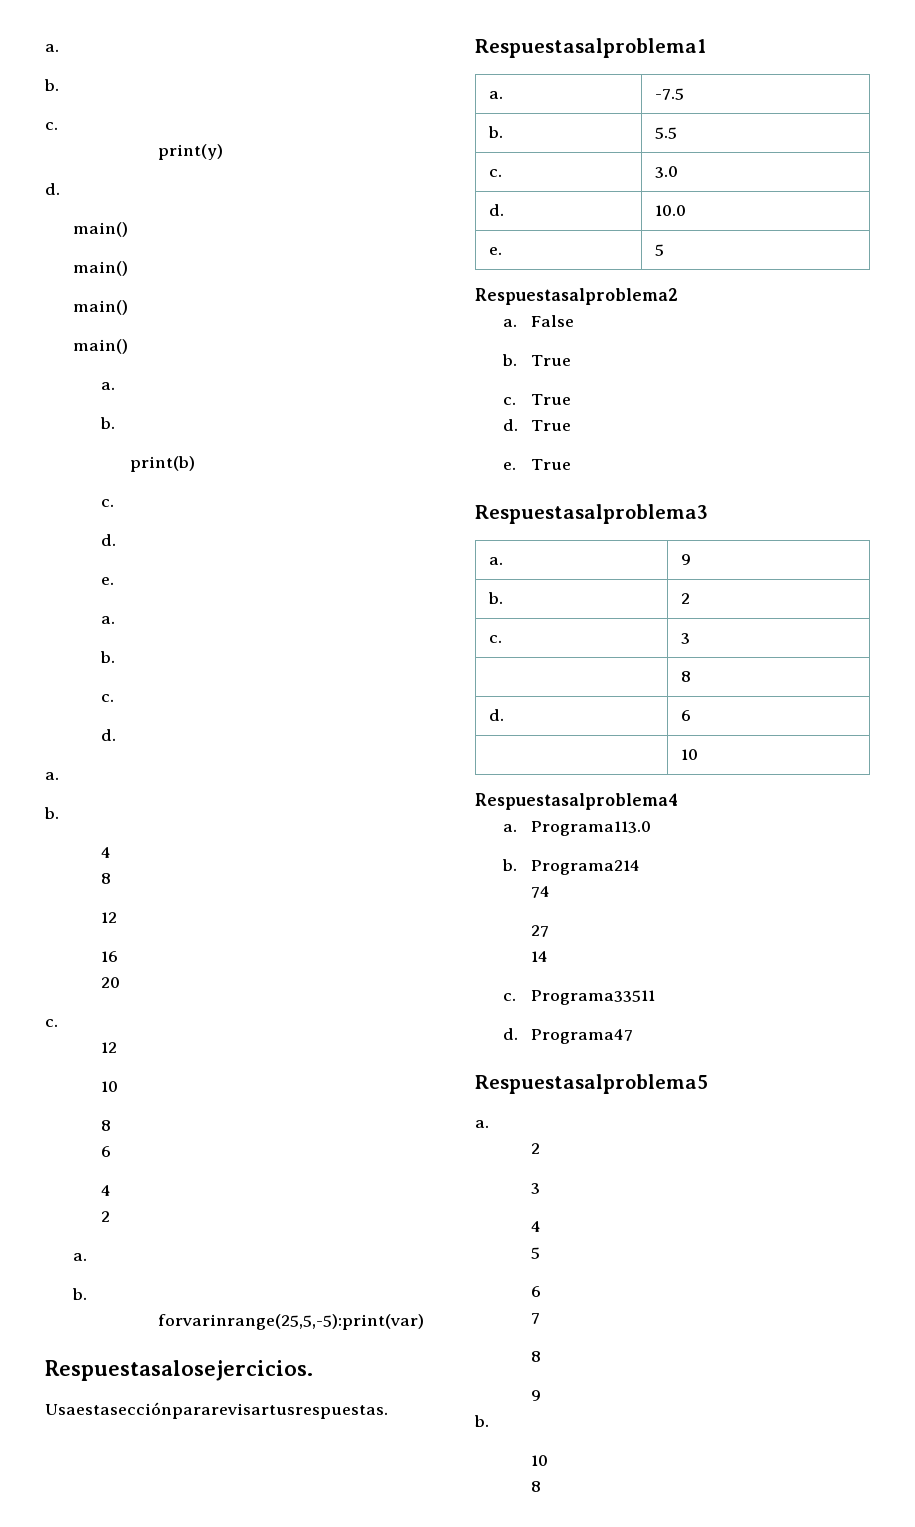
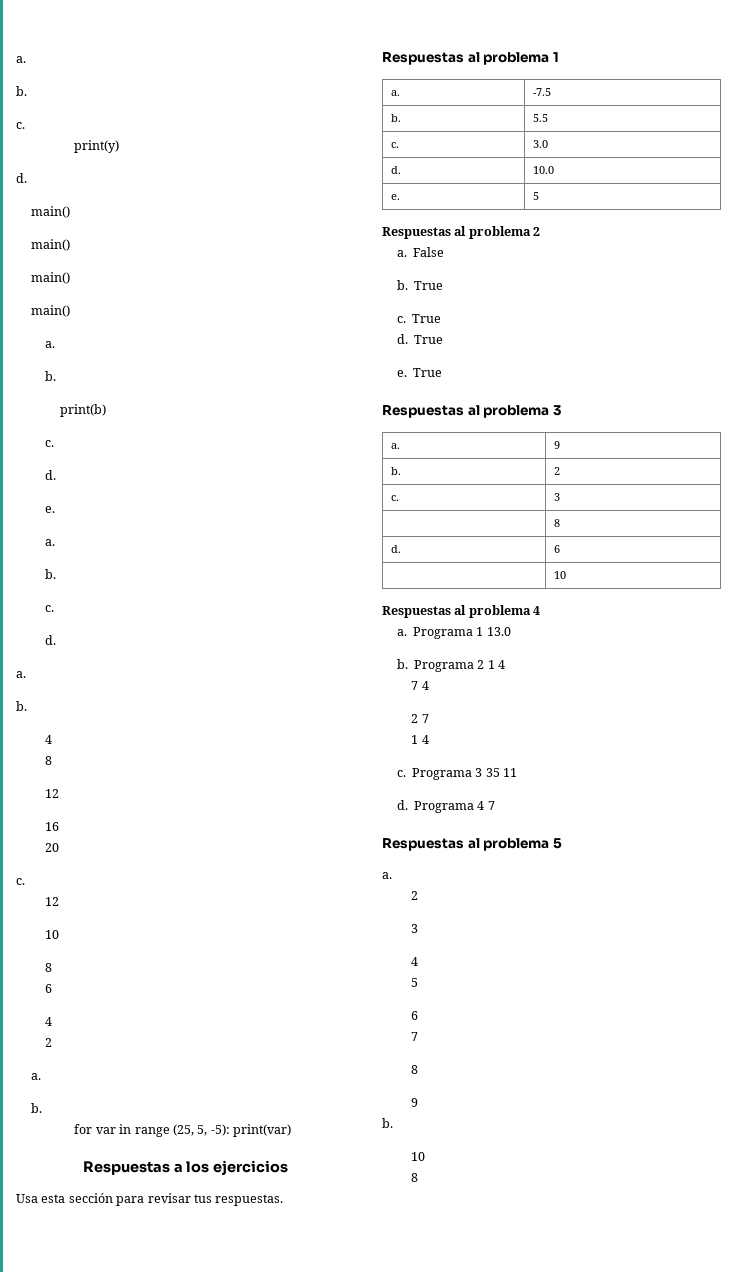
- forvarinrange(25,5,-5):print(var)
- Respuestasalosejercicios.
- Usaestasecciónpararevisartusrespuestas.
- Respuestasalproblema1
+ for var in range (25, 5, -5): print(var)
+ Respuestas a los ejercicios
+ Usa esta sección para revisar tus respuestas.
+ Respuestas al problema 1
- Respuestasalproblema2
+ Respuestas al problema 2
- Respuestasalproblema3
+ Respuestas al problema 3
- Respuestasalproblema4
- a. Programa113.0
- b. Programa214
- 74
- 27
- 14
- c. Programa33511
- d. Programa47
- Respuestasalproblema5
+ Respuestas al problema 4
+ a. Programa 1 13.0
+ b. Programa 2 1 4
+ 7 4
+ 2 7
+ 1 4
+ c. Programa 3 35 11
+ d. Programa 4 7
+ Respuestas al problema 5

